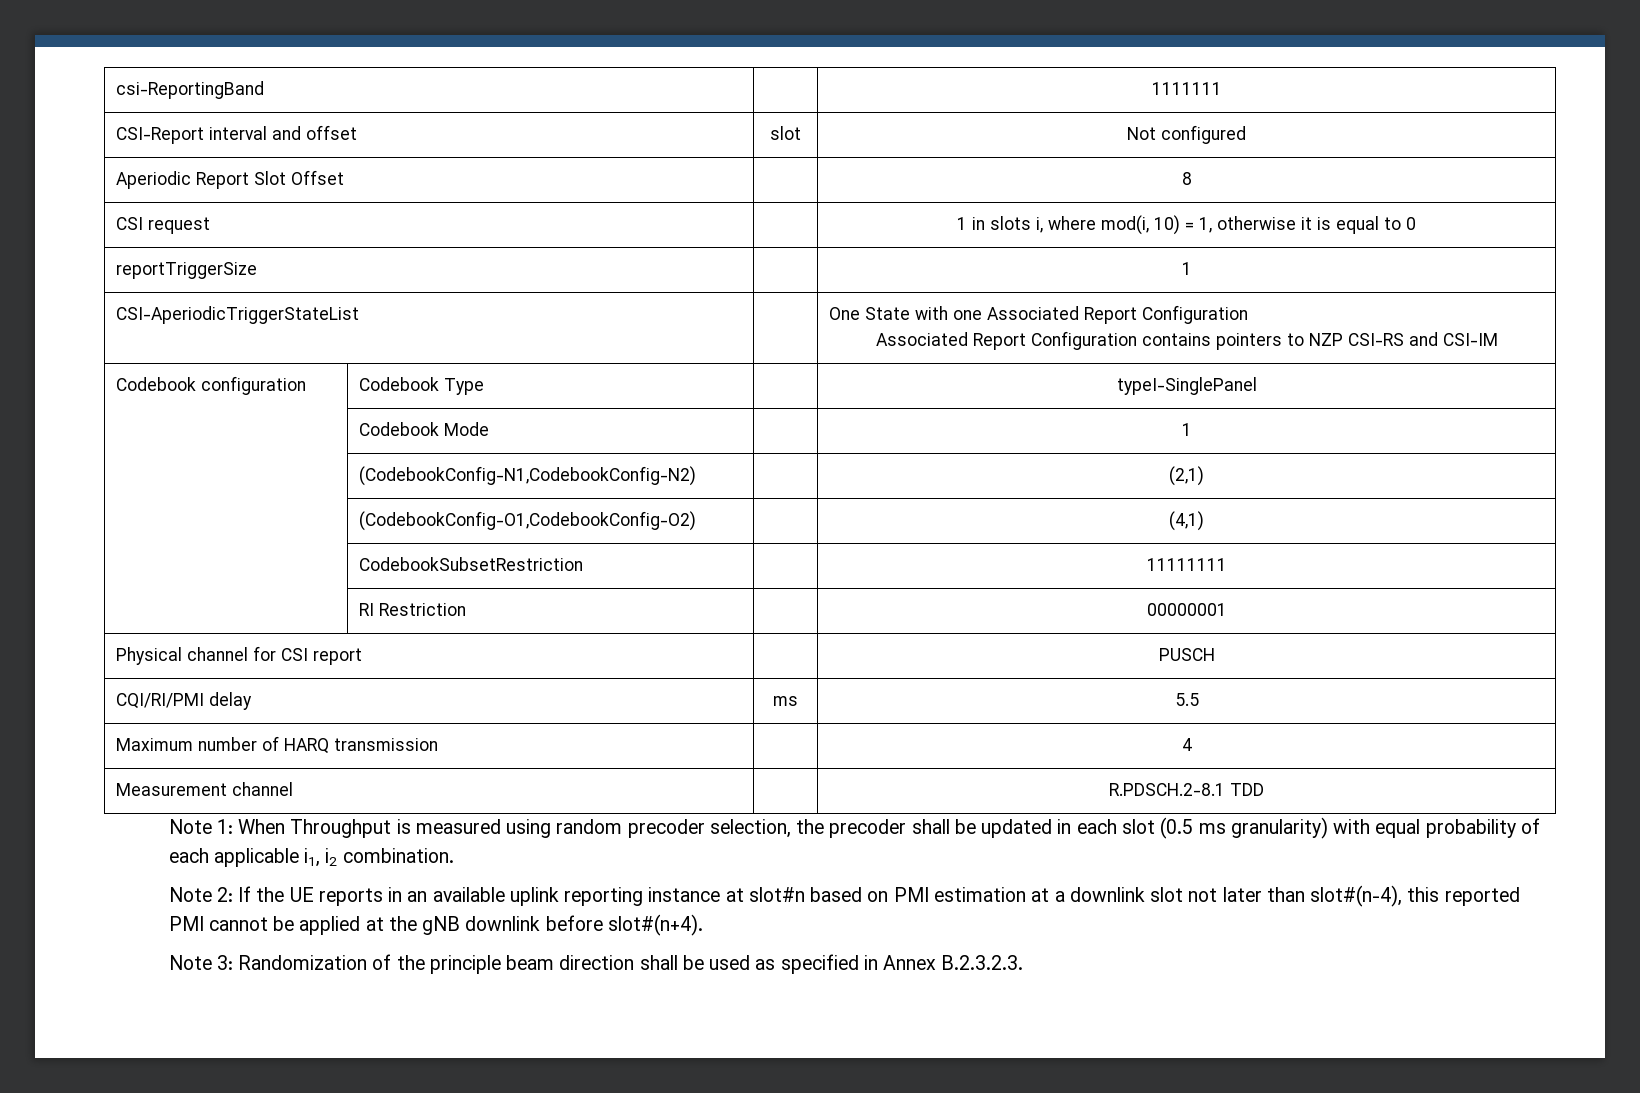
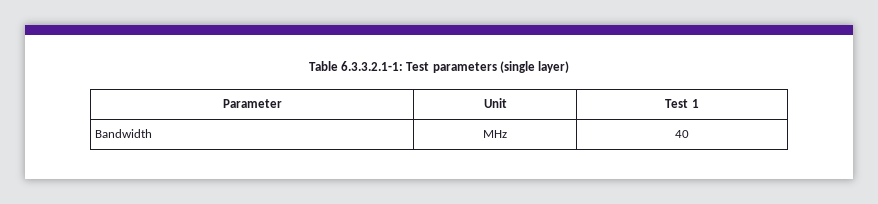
- csi-ReportingBand | | 1111111
- CSI-Report interval and offset | slot | Not configured
- Aperiodic Report Slot Offset | | 8
- CSI request | | 1 in slots i, where mod(i, 10) = 1, otherwise it is equal to 0
- reportTriggerSize | | 1
- CSI-AperiodicTriggerStateList | | One State with one Associated Report Configuration
- Associated Report Configuration contains pointers to NZP CSI-RS and CSI-IM
- Codebook configuration | Codebook Type | | typeI-SinglePanel
- | Codebook Mode | | 1
- | (CodebookConfig-N1,CodebookConfig-N2) | | (2,1)
- | (CodebookConfig-O1,CodebookConfig-O2) | | (4,1)
- | CodebookSubsetRestriction | | 11111111
- | RI Restriction | | 00000001
- Physical channel for CSI report | | PUSCH
- CQI/RI/PMI delay | ms | 5.5
- Maximum number of HARQ transmission | | 4
- Measurement channel | | R.PDSCH.2-8.1 TDD
- Note 1: When Throughput is measured using random precoder selection, the precoder shall be updated in each slot (0.5 ms granularity) with equal probability of each applicable i1, i2 combination.
- Note 2: If the UE reports in an available uplink reporting instance at slot#n based on PMI estimation at a downlink slot not later than slot#(n-4), this reported PMI cannot be applied at the gNB downlink before slot#(n+4).
- Note 3: Randomization of the principle beam direction shall be used as specified in Annex B.2.3.2.3.
+ Table 6.3.3.2.1-1: Test parameters (single layer)
+ Parameter | Unit | Test 1
+ Bandwidth | MHz | 40

